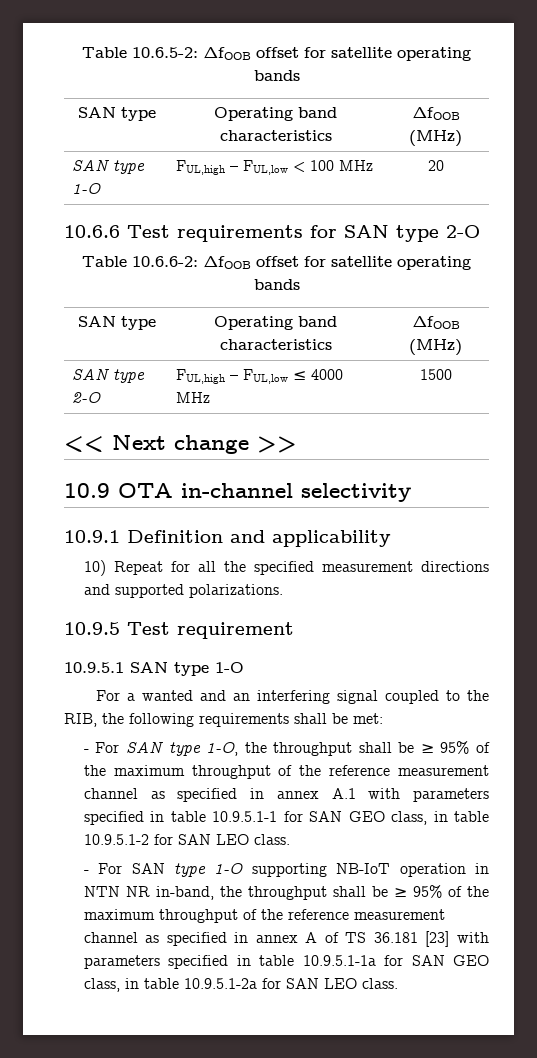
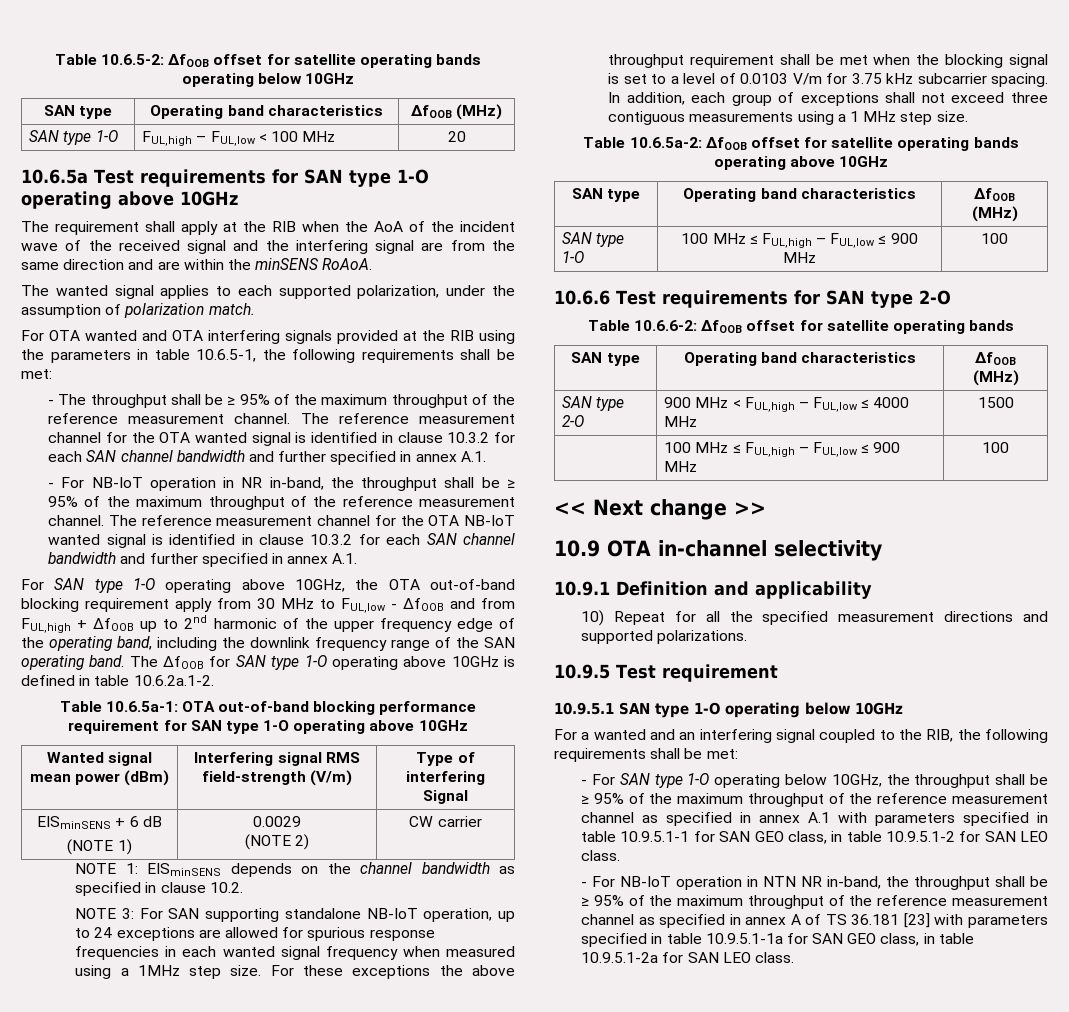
- Table 10.6.5-2: ΔfOOB offset for satellite operating bands
+ Table 10.6.5-2: ΔfOOB offset for satellite operating bands operating below 10GHz
+ 10.6.5a Test requirements for SAN type 1-O operating above 10GHz
+ The requirement shall apply at the RIB when the AoA of the incident wave of the received signal and the interfering signal are from the same direction and are within the minSENS RoAoA.
+ The wanted signal applies to each supported polarization, under the assumption of polarization match.
+ For OTA wanted and OTA interfering signals provided at the RIB using the parameters in table 10.6.5-1, the following requirements shall be met:
+ - The throughput shall be ≥ 95% of the maximum throughput of the reference measurement channel. The reference measurement channel for the OTA wanted signal is identified in clause 10.3.2 for each SAN channel bandwidth and further specified in annex A.1.
+ - For NB-IoT operation in NR in-band, the throughput shall be ≥ 95% of the maximum throughput of the reference measurement channel. The reference measurement channel for the OTA NB-IoT wanted signal is identified in clause 10.3.2 for each SAN channel bandwidth and further specified in annex A.1.
+ For SAN type 1-O operating above 10GHz, the OTA out-of-band blocking requirement apply from 30 MHz to FUL,low - ΔfOOB and from FUL,high + ΔfOOB up to 2nd harmonic of the upper frequency edge of the operating band, including the downlink frequency range of the SAN operating band. The ΔfOOB for SAN type 1-O operating above 10GHz is defined in table 10.6.2a.1-2.
+ Table 10.6.5a-1: OTA out-of-band blocking performance requirement for SAN type 1-O operating above 10GHz
+ Wanted signal mean power (dBm) | Interfering signal RMS field-strength (V/m) | Type of interfering Signal
+ EISminSENS + 6 dB
+ (NOTE 1) | 0.0029
+ (NOTE 2) | CW carrier
+ NOTE 1: EISminSENS depends on the channel bandwidth as specified in clause 10.2.
+ NOTE 3: For SAN supporting standalone NB-IoT operation, up to 24 exceptions are allowed for spurious response frequencies in each wanted signal frequency when measured using a 1MHz step size. For these exceptions the above throughput requirement shall be met when the blocking signal is set to a level of 0.0103 V/m for 3.75 kHz subcarrier spacing. In addition, each group of exceptions shall not exceed three contiguous measurements using a 1 MHz step size.
+ Table 10.6.5a-2: ΔfOOB offset for satellite operating bands operating above 10GHz
+ SAN type | Operating band characteristics | ΔfOOB (MHz)
+ SAN type 1-O | 100 MHz ≤ FUL,high – FUL,low ≤ 900 MHz | 100
- SAN type 2-O | FUL,high – FUL,low ≤ 4000 MHz | 1500
+ SAN type 2-O | 900 MHz < FUL,high – FUL,low ≤ 4000 MHz | 1500
+ | 100 MHz ≤ FUL,high – FUL,low ≤ 900 MHz | 100
- 10.9.5.1 SAN type 1-O
+ 10.9.5.1 SAN type 1-O operating below 10GHz
- - For SAN type 1-O, the throughput shall be ≥ 95% of the maximum throughput of the reference measurement channel as specified in annex A.1 with parameters specified in table 10.9.5.1-1 for SAN GEO class, in table 10.9.5.1-2 for SAN LEO class.
+ - For SAN type 1-O operating below 10GHz, the throughput shall be ≥ 95% of the maximum throughput of the reference measurement channel as specified in annex A.1 with parameters specified in table 10.9.5.1-1 for SAN GEO class, in table 10.9.5.1-2 for SAN LEO class.
- - For SAN type 1-O supporting NB-IoT operation in NTN NR in-band, the throughput shall be ≥ 95% of the maximum throughput of the reference measurement channel as specified in annex A of TS 36.181 [23] with parameters specified in table 10.9.5.1-1a for SAN GEO class, in table 10.9.5.1-2a for SAN LEO class.
+ - For NB-IoT operation in NTN NR in-band, the throughput shall be ≥ 95% of the maximum throughput of the reference measurement channel as specified in annex A of TS 36.181 [23] with parameters specified in table 10.9.5.1-1a for SAN GEO class, in table 10.9.5.1-2a for SAN LEO class.

